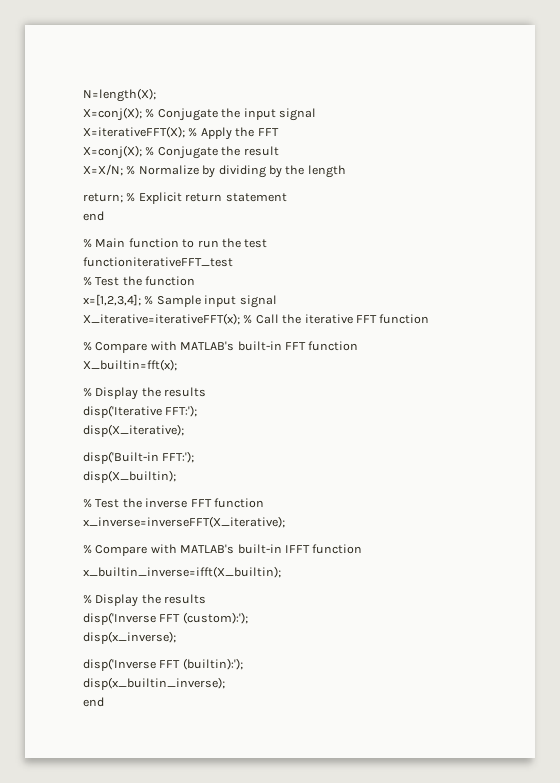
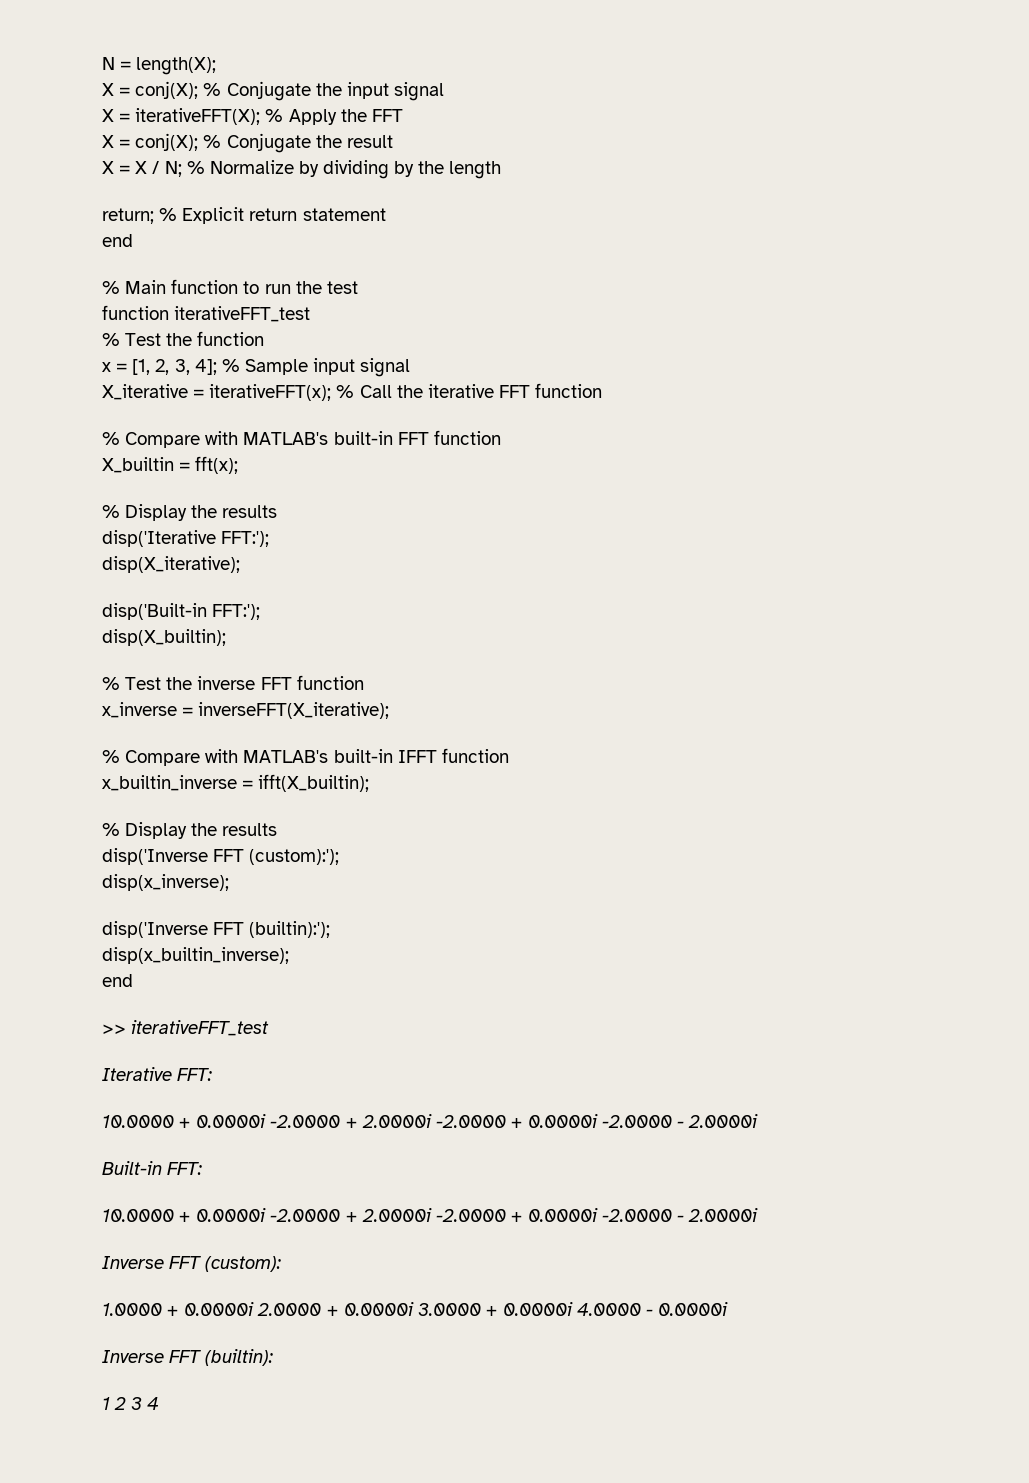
- N=length(X);
- X=conj(X); % Conjugate the input signal
+ N = length(X);
+ X = conj(X); % Conjugate the input signal
- X=iterativeFFT(X); % Apply the FFT
+ X = iterativeFFT(X); % Apply the FFT
- X=conj(X); % Conjugate the result
+ X = conj(X); % Conjugate the result
- X=X/N; % Normalize by dividing by the length
+ X = X / N; % Normalize by dividing by the length
- functioniterativeFFT_test
+ function iterativeFFT_test
- x=[1,2,3,4]; % Sample input signal
+ x = [1, 2, 3, 4]; % Sample input signal
- X_iterative=iterativeFFT(x); % Call the iterative FFT function
+ X_iterative = iterativeFFT(x); % Call the iterative FFT function
- X_builtin=fft(x);
+ X_builtin = fft(x);
- x_inverse=inverseFFT(X_iterative);
+ x_inverse = inverseFFT(X_iterative);
- x_builtin_inverse=ifft(X_builtin);
+ x_builtin_inverse = ifft(X_builtin);
+ >> iterativeFFT_test
+ Iterative FFT:
+ 10.0000 + 0.0000i -2.0000 + 2.0000i -2.0000 + 0.0000i -2.0000 - 2.0000i
+ Built-in FFT:
+ 10.0000 + 0.0000i -2.0000 + 2.0000i -2.0000 + 0.0000i -2.0000 - 2.0000i
+ Inverse FFT (custom):
+ 1.0000 + 0.0000i 2.0000 + 0.0000i 3.0000 + 0.0000i 4.0000 - 0.0000i
+ Inverse FFT (builtin):
+ 1 2 3 4

